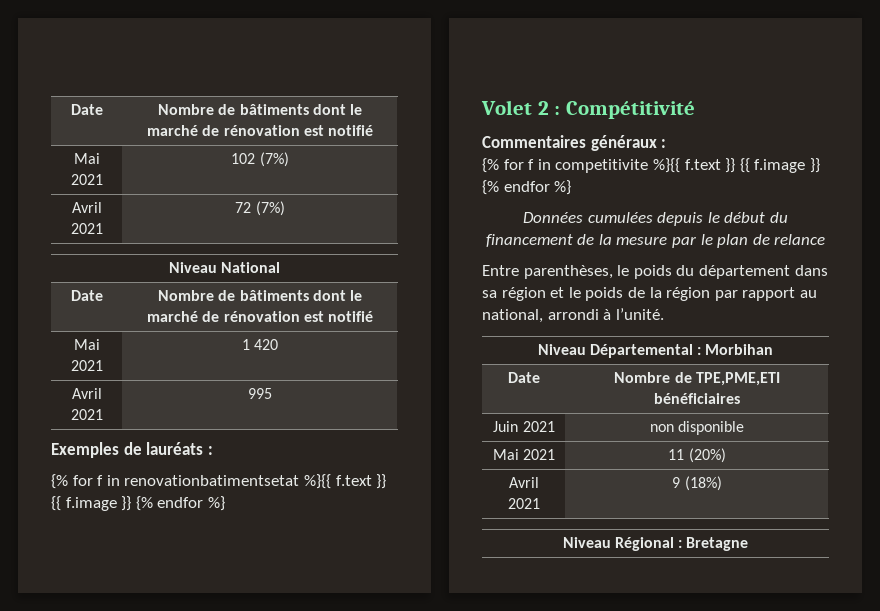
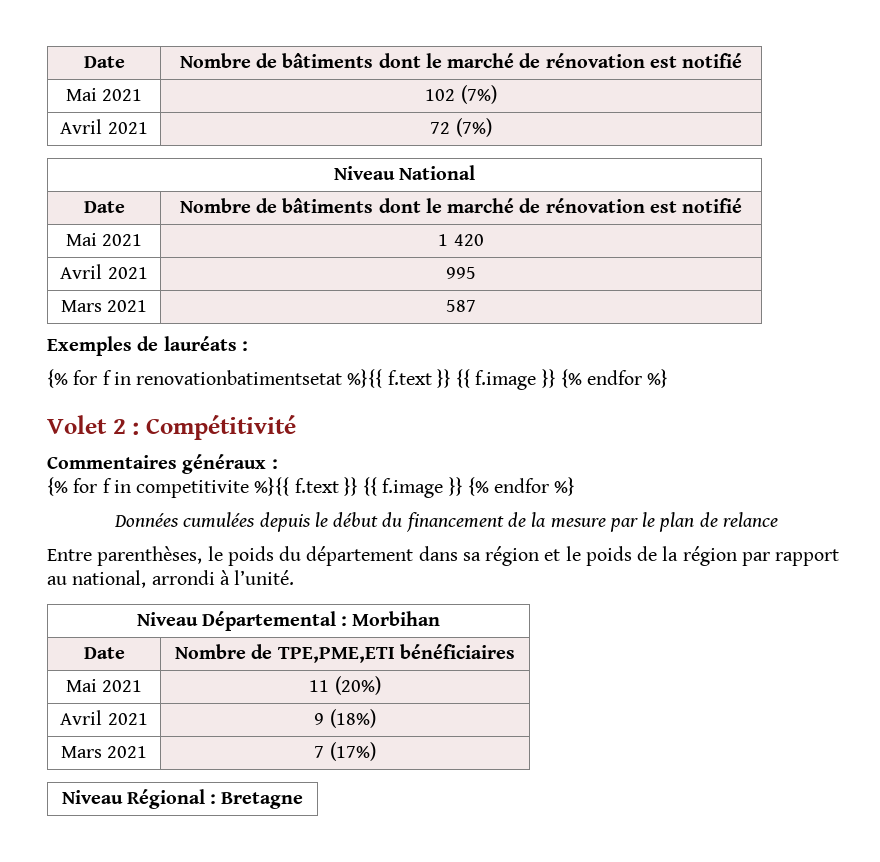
+ Mars 2021 | 587
- Juin 2021 | non disponible
+ Mars 2021 | 7 (17%)

